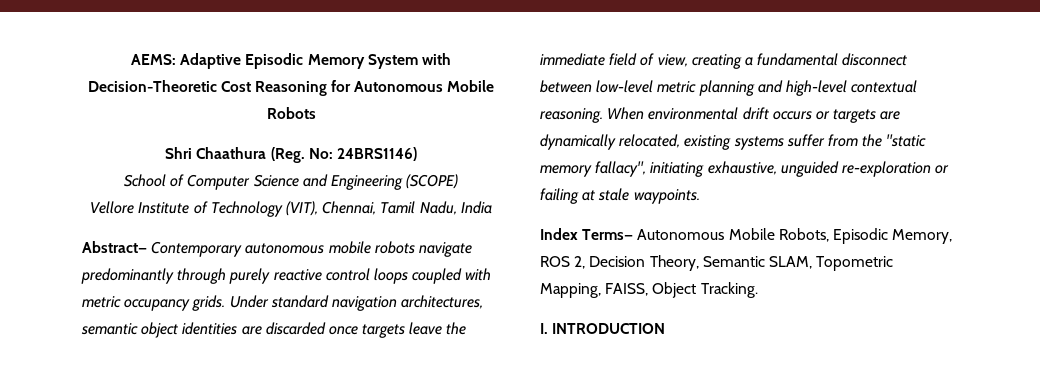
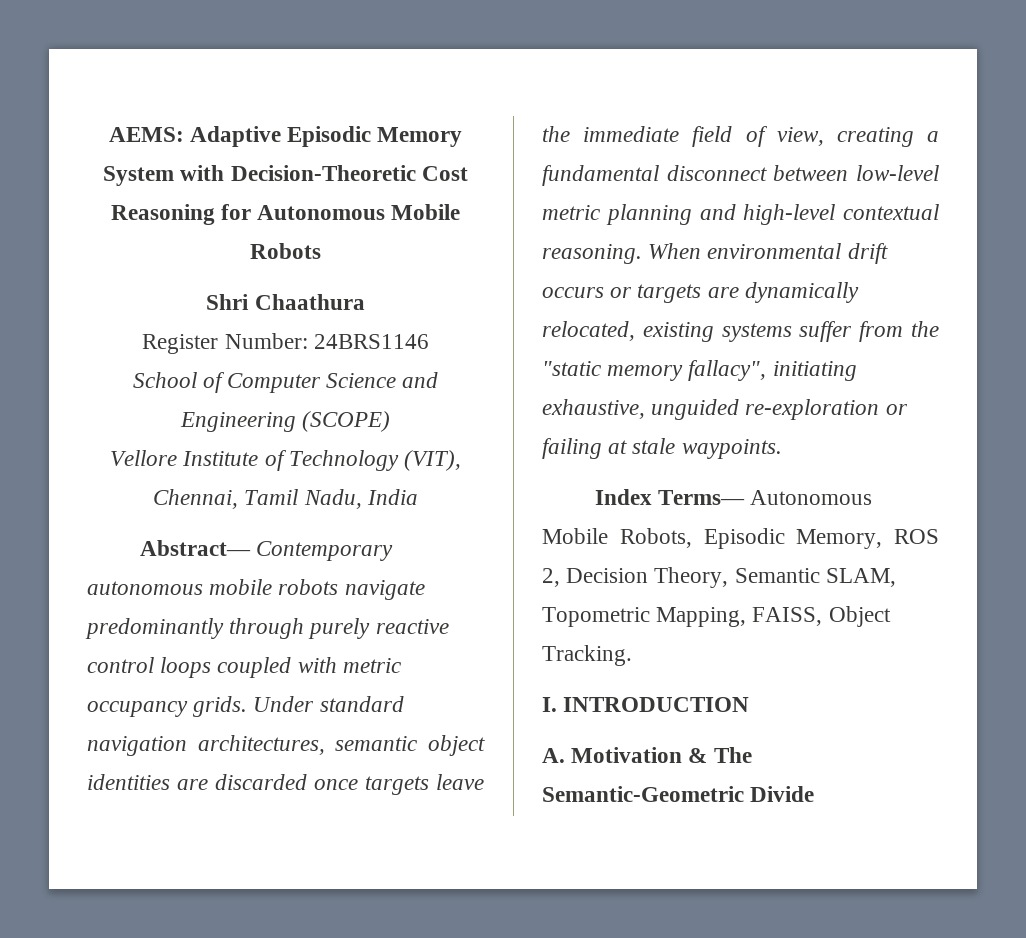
- Shri Chaathura (Reg. No: 24BRS1146)
+ Shri Chaathura
+ Register Number: 24BRS1146
+ A. Motivation & The Semantic-Geometric Divide

